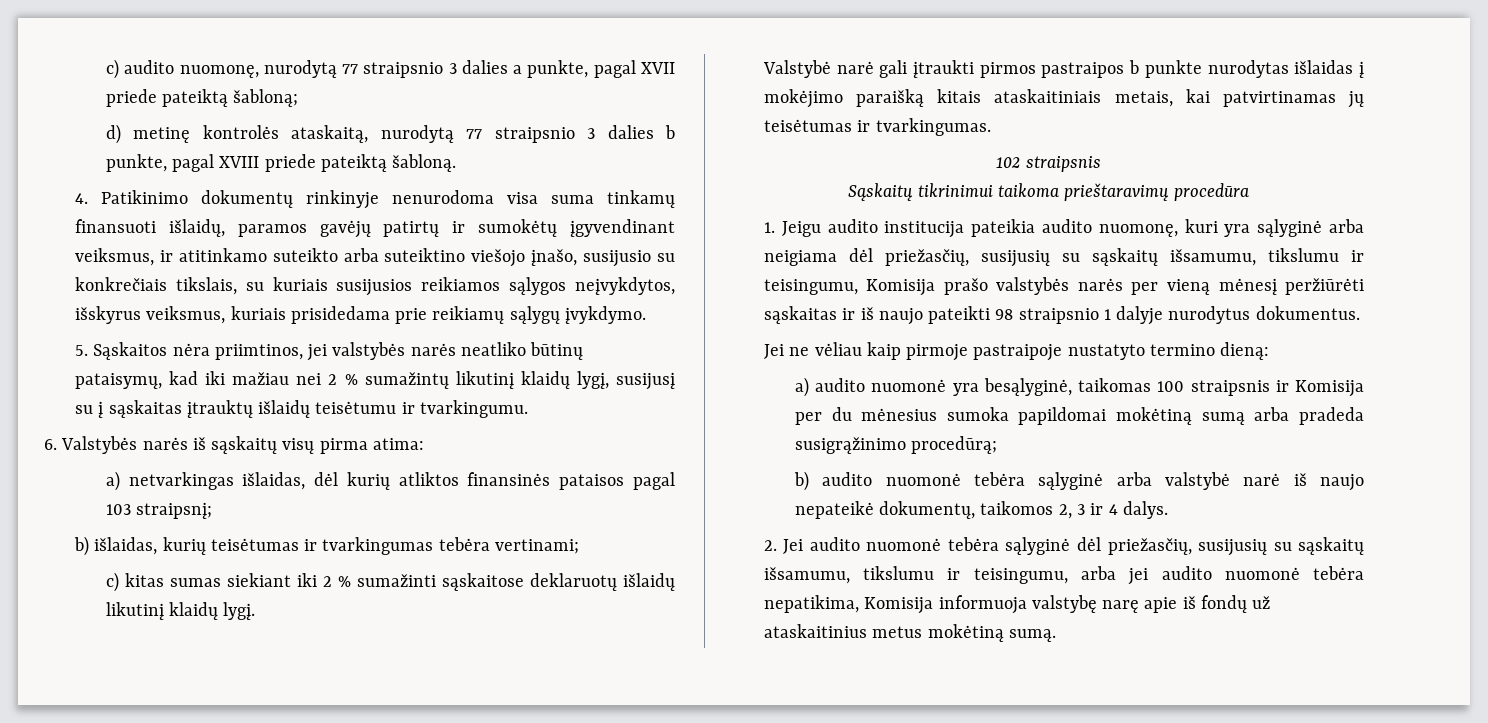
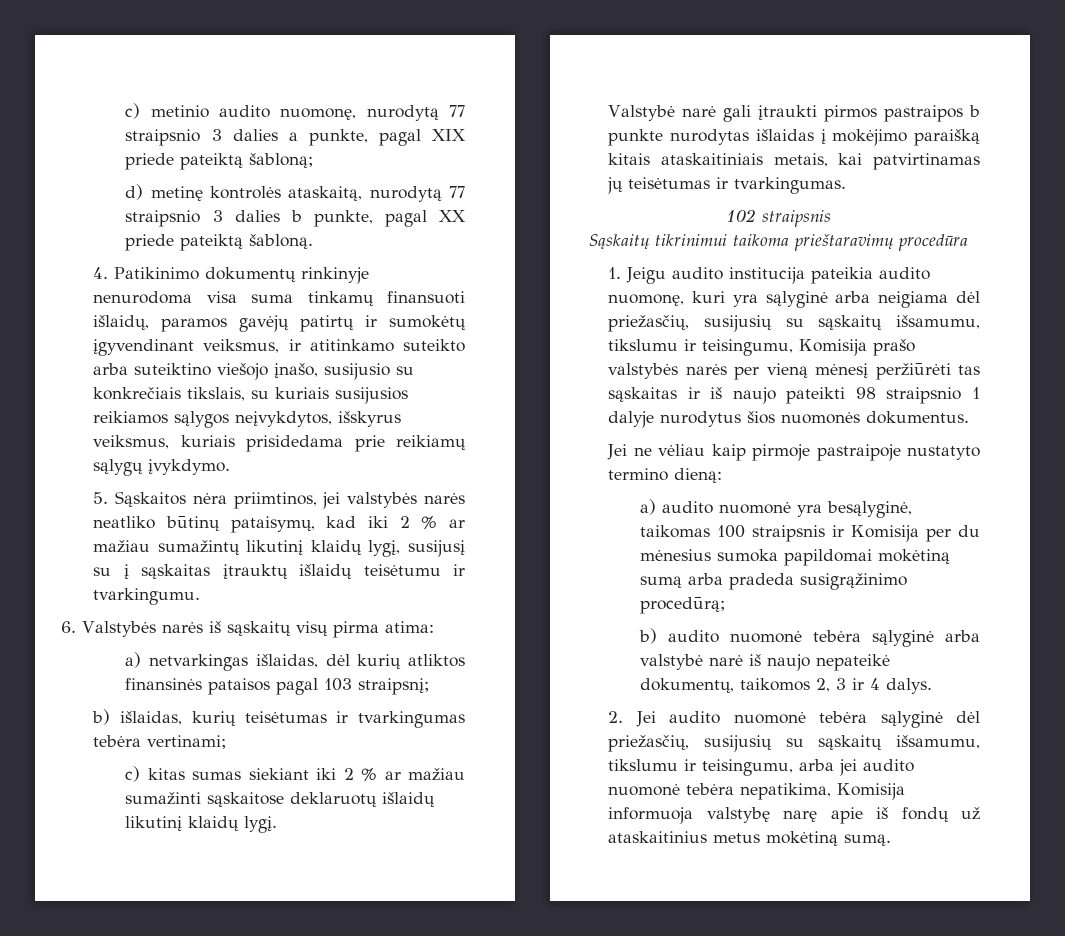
- c) audito nuomonę, nurodytą 77 straipsnio 3 dalies a punkte, pagal XVII priede pateiktą šabloną;
+ c) metinio audito nuomonę, nurodytą 77 straipsnio 3 dalies a punkte, pagal XIX priede pateiktą šabloną;
- d) metinę kontrolės ataskaitą, nurodytą 77 straipsnio 3 dalies b punkte, pagal XVIII priede pateiktą šabloną.
+ d) metinę kontrolės ataskaitą, nurodytą 77 straipsnio 3 dalies b punkte, pagal XX priede pateiktą šabloną.
- 5. Sąskaitos nėra priimtinos, jei valstybės narės neatliko būtinų pataisymų, kad iki mažiau nei 2 % sumažintų likutinį klaidų lygį, susijusį su į sąskaitas įtrauktų išlaidų teisėtumu ir tvarkingumu.
+ 5. Sąskaitos nėra priimtinos, jei valstybės narės neatliko būtinų pataisymų, kad iki 2 % ar mažiau sumažintų likutinį klaidų lygį, susijusį su į sąskaitas įtrauktų išlaidų teisėtumu ir tvarkingumu.
- c) kitas sumas siekiant iki 2 % sumažinti sąskaitose deklaruotų išlaidų likutinį klaidų lygį.
+ c) kitas sumas siekiant iki 2 % ar mažiau sumažinti sąskaitose deklaruotų išlaidų likutinį klaidų lygį.
- 1. Jeigu audito institucija pateikia audito nuomonę, kuri yra sąlyginė arba neigiama dėl priežasčių, susijusių su sąskaitų išsamumu, tikslumu ir teisingumu, Komisija prašo valstybės narės per vieną mėnesį peržiūrėti sąskaitas ir iš naujo pateikti 98 straipsnio 1 dalyje nurodytus dokumentus.
+ 1. Jeigu audito institucija pateikia audito nuomonę, kuri yra sąlyginė arba neigiama dėl priežasčių, susijusių su sąskaitų išsamumu, tikslumu ir teisingumu, Komisija prašo valstybės narės per vieną mėnesį peržiūrėti tas sąskaitas ir iš naujo pateikti 98 straipsnio 1 dalyje nurodytus šios nuomonės dokumentus.

